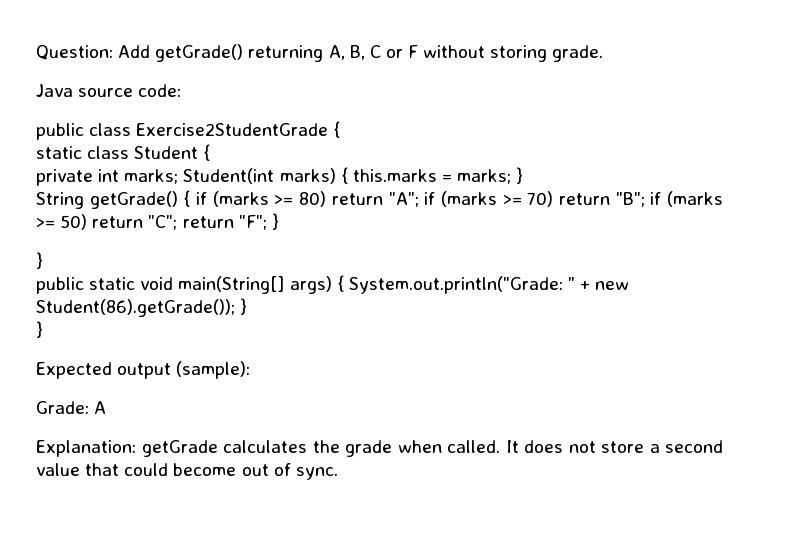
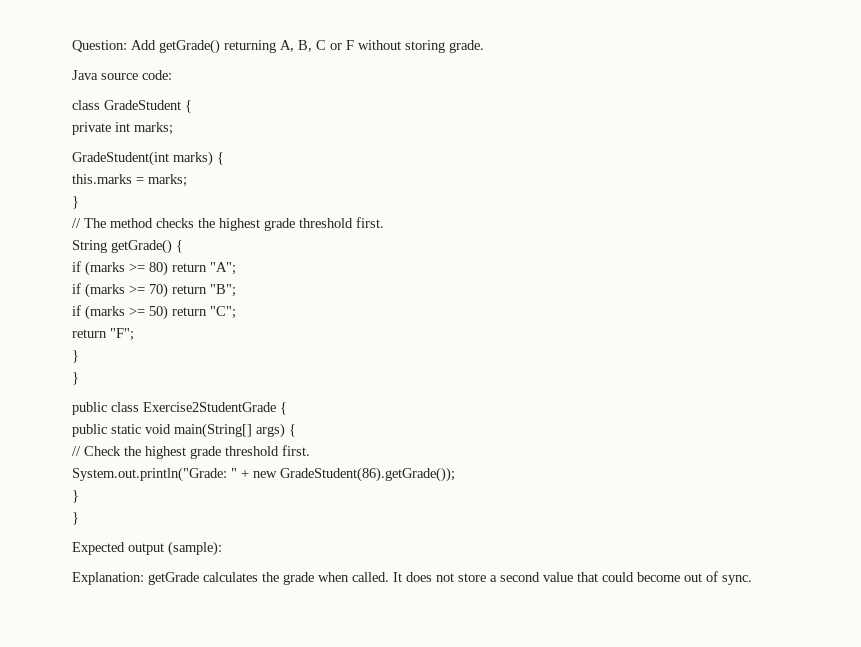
- public class Exercise2StudentGrade {
- static class Student {
+ class GradeStudent {
- private int marks; Student(int marks) { this.marks = marks; }
+ private int marks;
+ GradeStudent(int marks) {
+ this.marks = marks;
+ }
+ // The method checks the highest grade threshold first.
- String getGrade() { if (marks >= 80) return "A"; if (marks >= 70) return "B"; if (marks >= 50) return "C"; return "F"; }
+ String getGrade() {
+ if (marks >= 80) return "A";
+ if (marks >= 70) return "B";
+ if (marks >= 50) return "C";
+ return "F";
  }
+ }
+ public class Exercise2StudentGrade {
- public static void main(String[] args) { System.out.println("Grade: " + new Student(86).getGrade()); }
+ public static void main(String[] args) {
+ // Check the highest grade threshold first.
+ System.out.println("Grade: " + new GradeStudent(86).getGrade());
+ }
- Grade: A

